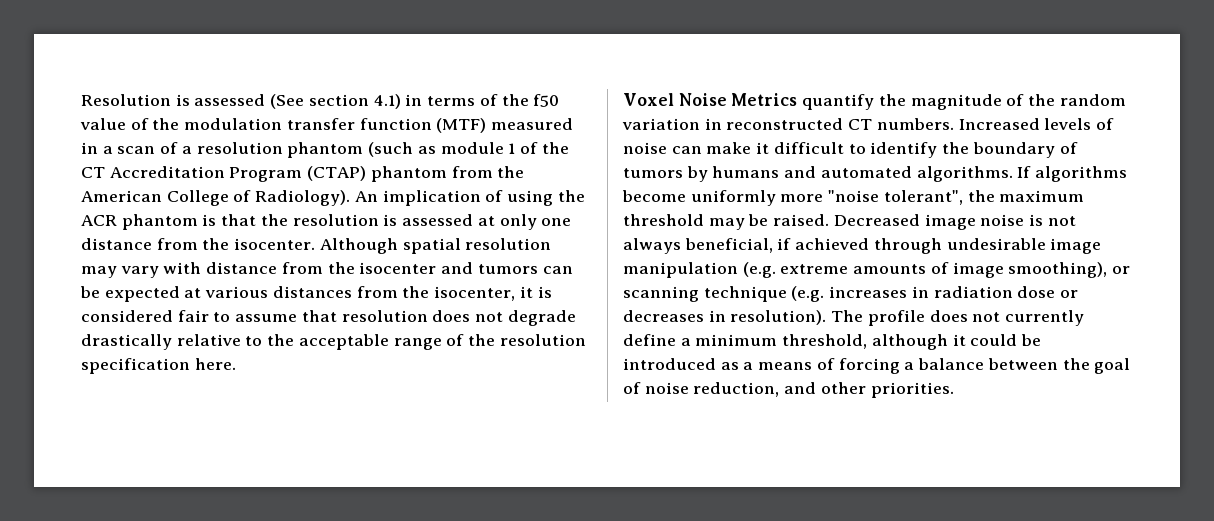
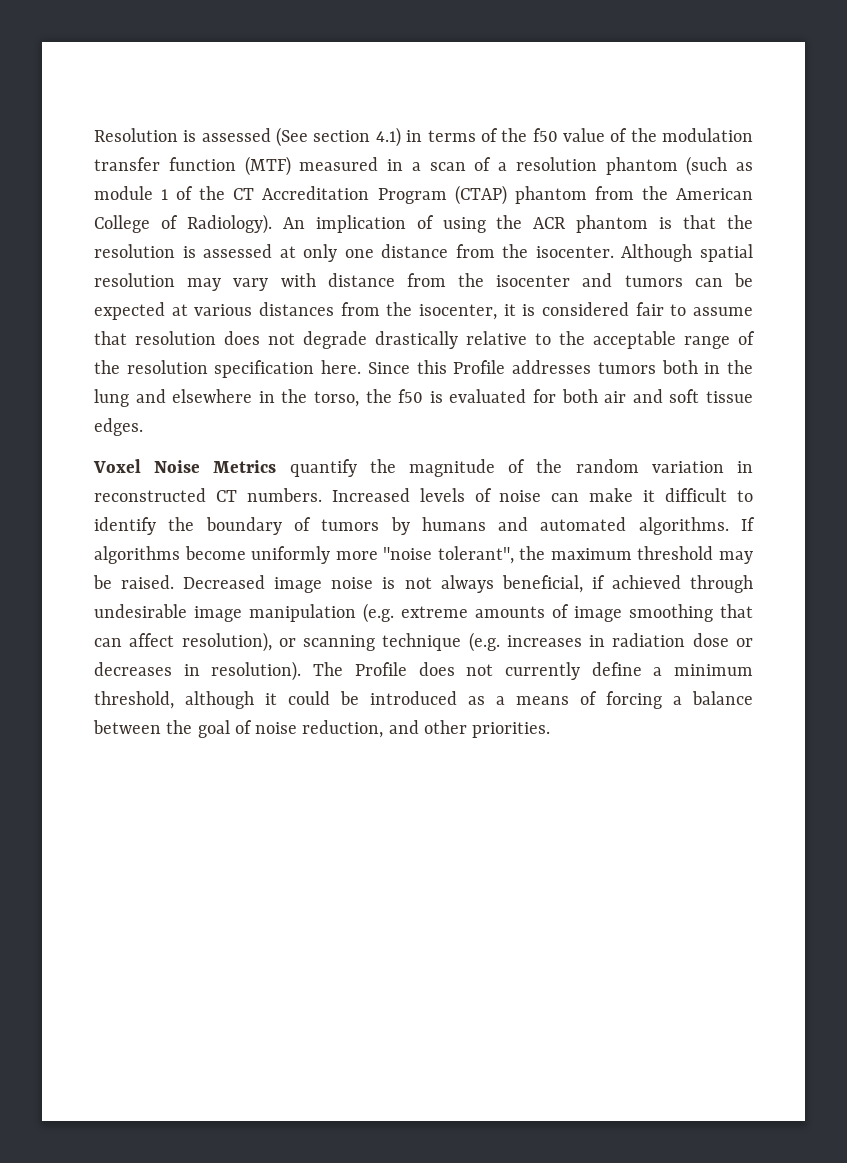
+ Since this Profile addresses tumors both in the lung and elsewhere in the torso, the f50 is evaluated for both air and soft tissue edges.
- Decreased image noise is not always beneficial, if achieved through undesirable image manipulation (e.g. extreme amounts of image smoothing), or scanning technique (e.g. increases in radiation dose or decreases in resolution).
+ Decreased image noise is not always beneficial, if achieved through undesirable image manipulation (e.g. extreme amounts of image smoothing that can affect resolution), or scanning technique (e.g. increases in radiation dose or decreases in resolution).
- The profile does not currently define a minimum threshold, although it could be introduced as a means of forcing a balance between the goal of noise reduction, and other priorities.
+ The Profile does not currently define a minimum threshold, although it could be introduced as a means of forcing a balance between the goal of noise reduction, and other priorities.

